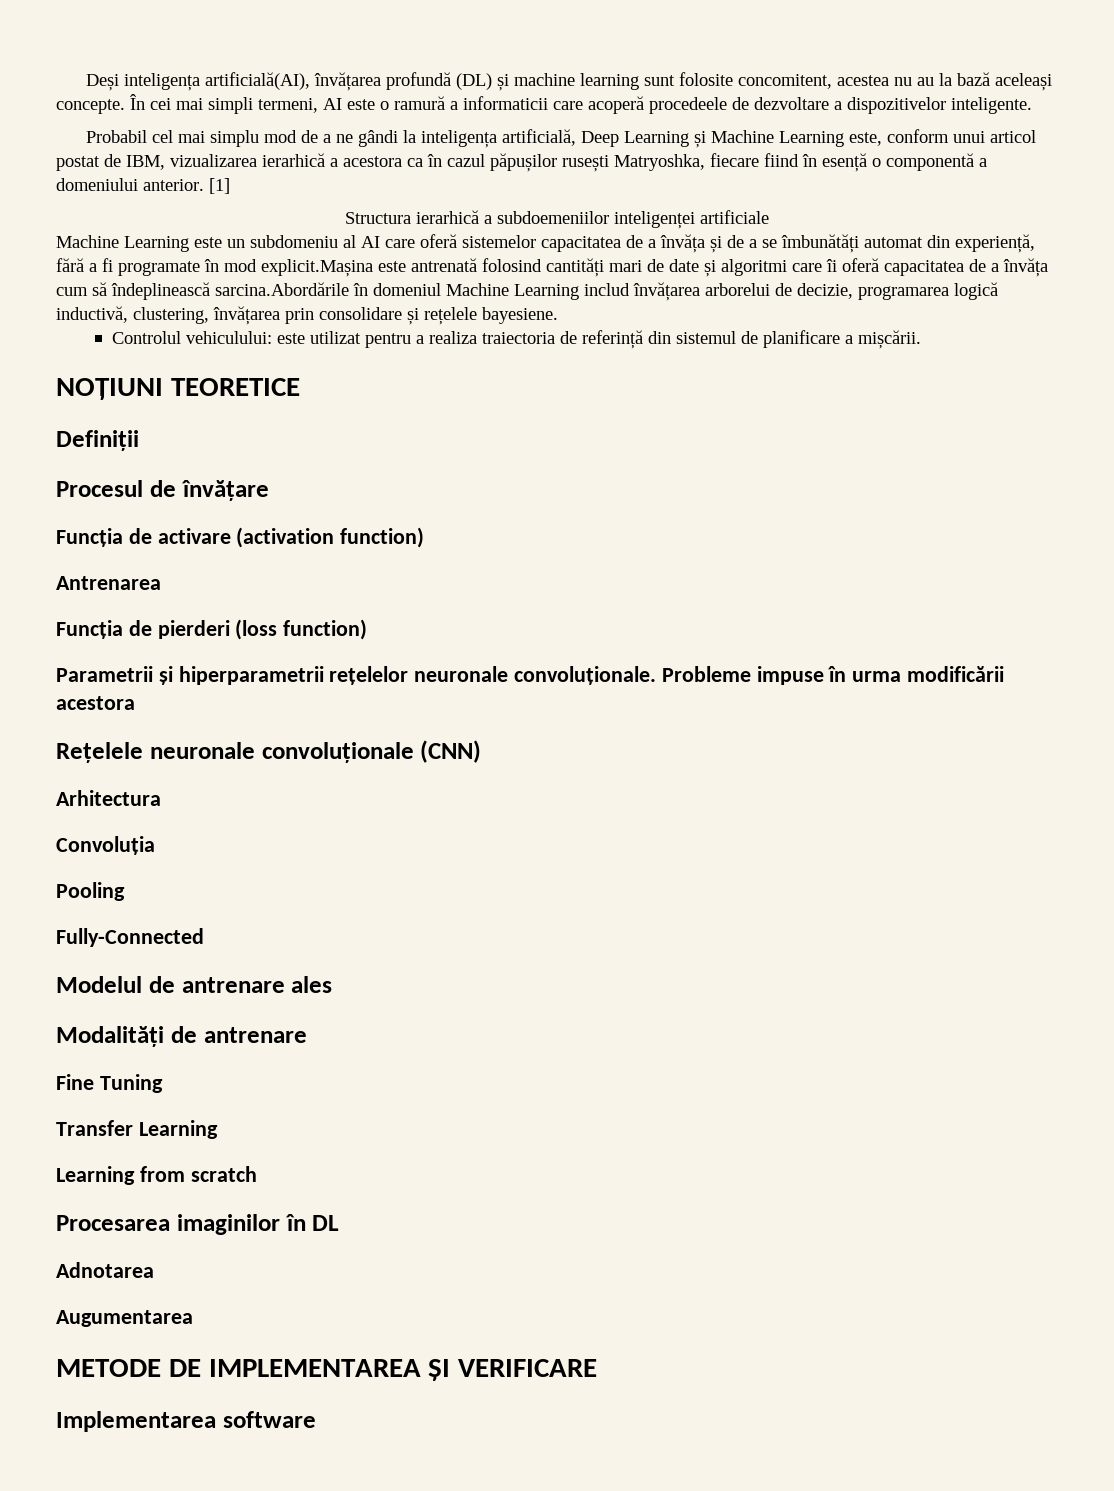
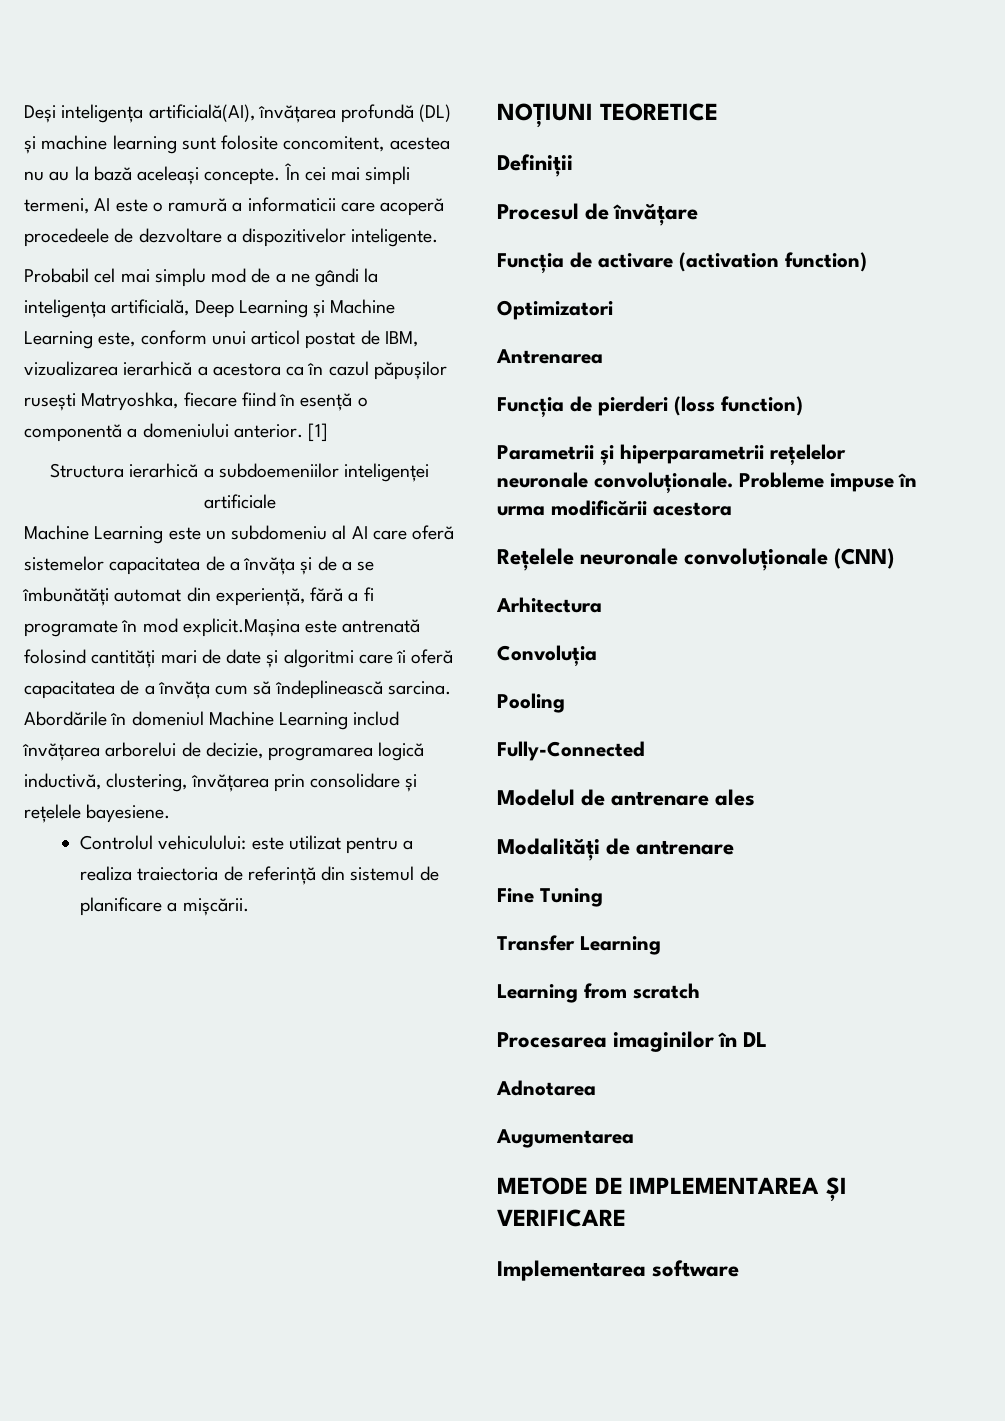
- Machine Learning este un subdomeniu al AI care oferă sistemelor capacitatea de a învăța și de a se îmbunătăți automat din experiență, fără a fi programate în mod explicit.Mașina este antrenată folosind cantități mari de date și algoritmi care îi oferă capacitatea de a învăța cum să îndeplinească sarcina.Abordările în domeniul Machine Learning includ învățarea arborelui de decizie, programarea logică inductivă, clustering, învățarea prin consolidare și rețelele bayesiene.
+ Machine Learning este un subdomeniu al AI care oferă sistemelor capacitatea de a învăța și de a se îmbunătăți automat din experiență, fără a fi programate în mod explicit.Mașina este antrenată folosind cantități mari de date și algoritmi care îi oferă capacitatea de a învăța cum să îndeplinească sarcina. Abordările în domeniul Machine Learning includ învățarea arborelui de decizie, programarea logică inductivă, clustering, învățarea prin consolidare și rețelele bayesiene.
+ Optimizatori

